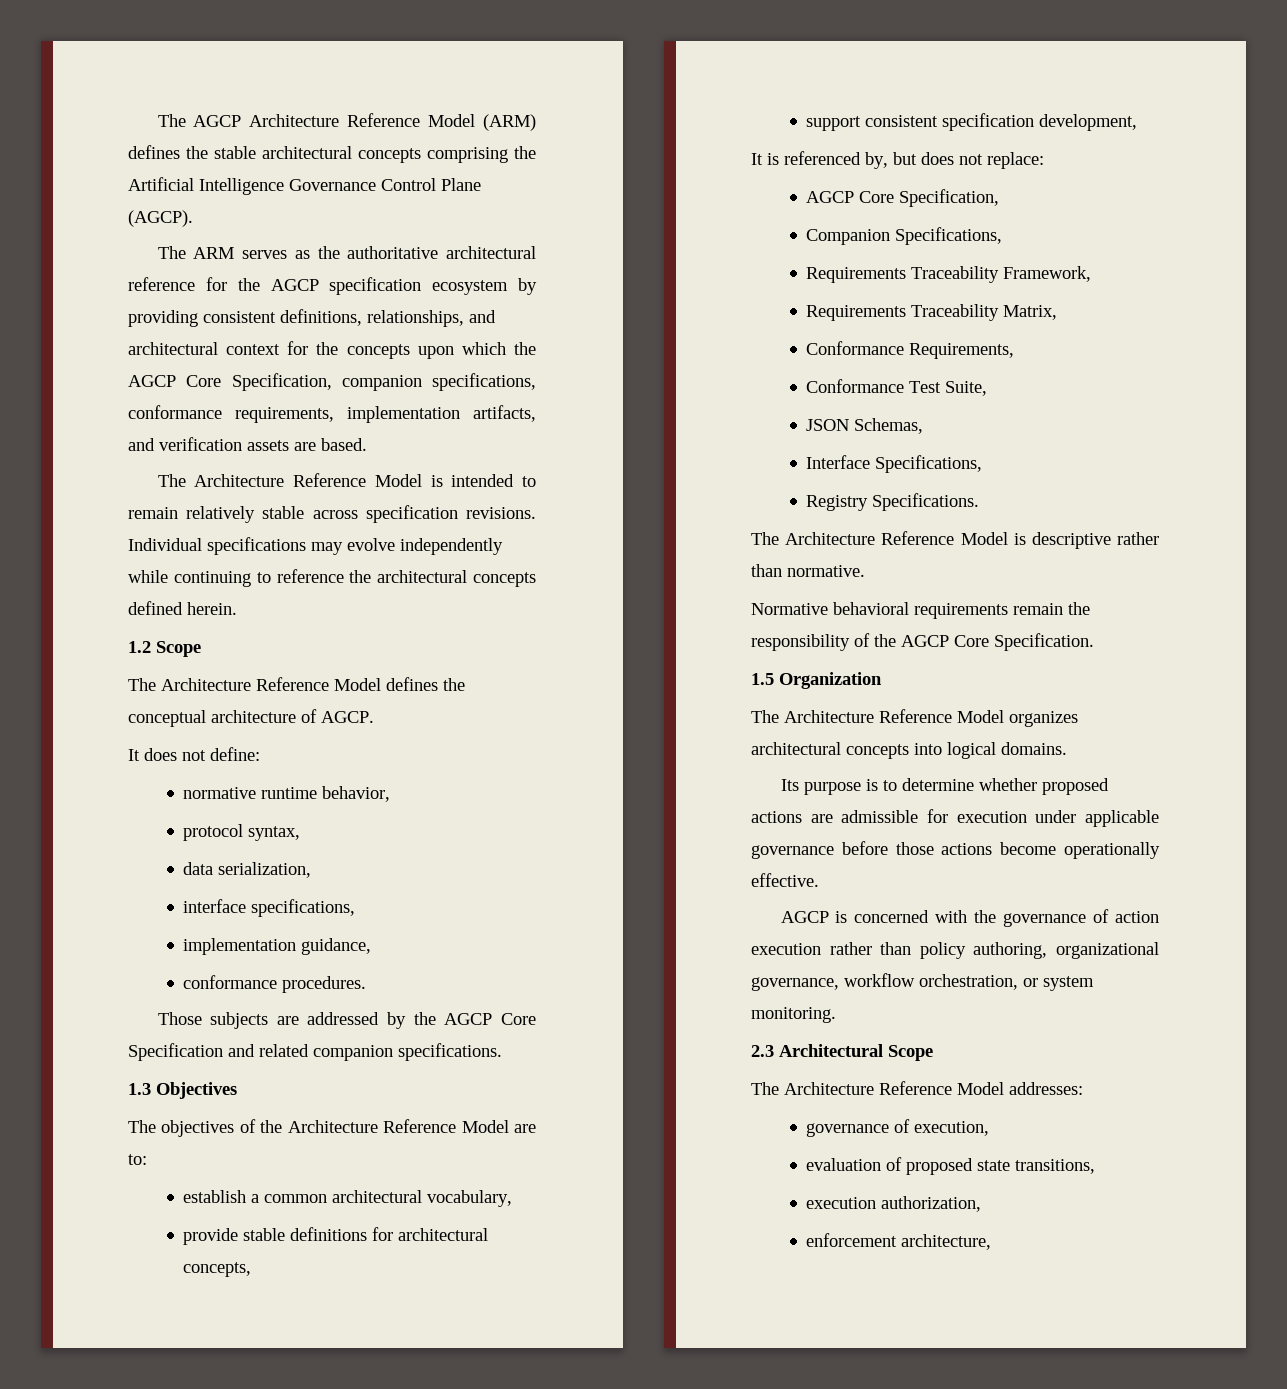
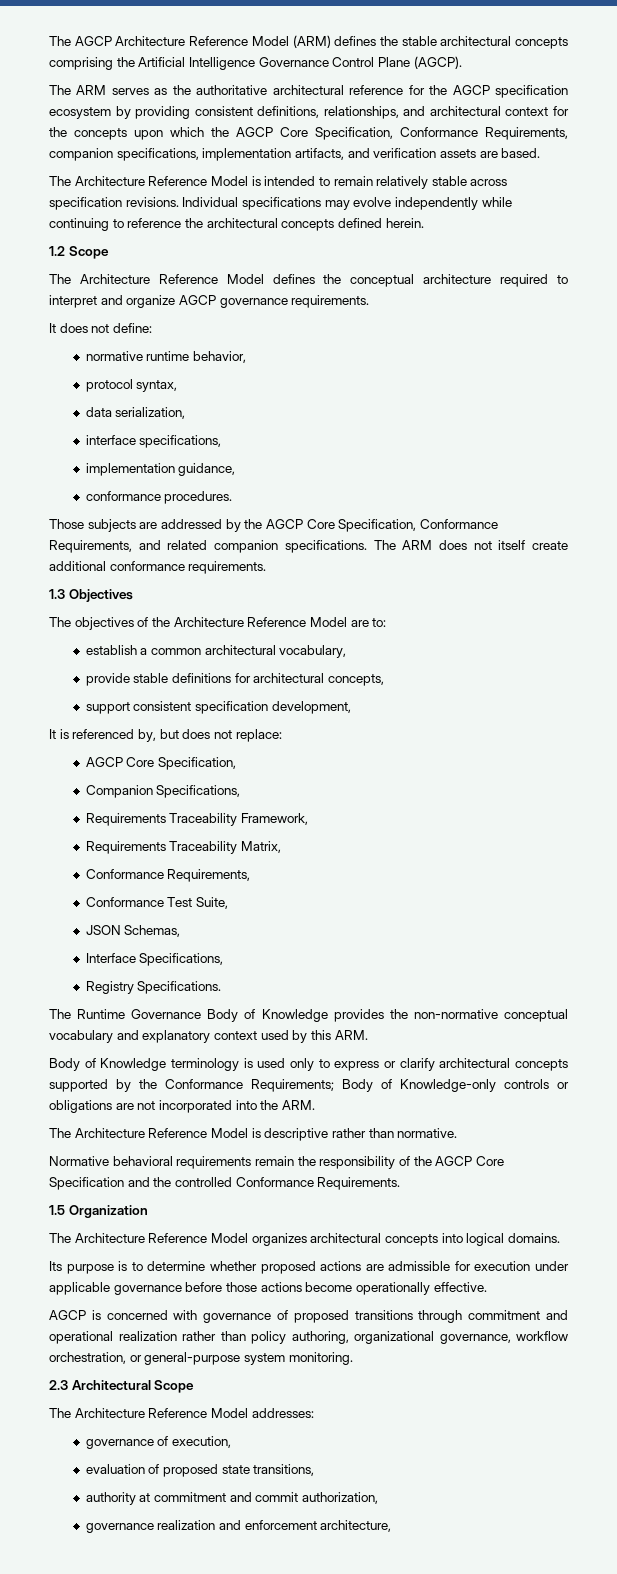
- The ARM serves as the authoritative architectural reference for the AGCP specification ecosystem by providing consistent definitions, relationships, and architectural context for the concepts upon which the AGCP Core Specification, companion specifications, conformance requirements, implementation artifacts, and verification assets are based.
+ The ARM serves as the authoritative architectural reference for the AGCP specification ecosystem by providing consistent definitions, relationships, and architectural context for the concepts upon which the AGCP Core Specification, Conformance Requirements, companion specifications, implementation artifacts, and verification assets are based.
- The Architecture Reference Model defines the conceptual architecture of AGCP.
+ The Architecture Reference Model defines the conceptual architecture required to interpret and organize AGCP governance requirements.
- Those subjects are addressed by the AGCP Core Specification and related companion specifications.
+ Those subjects are addressed by the AGCP Core Specification, Conformance Requirements, and related companion specifications. The ARM does not itself create additional conformance requirements.
+ The Runtime Governance Body of Knowledge provides the non-normative conceptual vocabulary and explanatory context used by this ARM.
+ Body of Knowledge terminology is used only to express or clarify architectural concepts supported by the Conformance Requirements; Body of Knowledge-only controls or obligations are not incorporated into the ARM.
- Normative behavioral requirements remain the responsibility of the AGCP Core Specification.
+ Normative behavioral requirements remain the responsibility of the AGCP Core Specification and the controlled Conformance Requirements.
- AGCP is concerned with the governance of action execution rather than policy authoring, organizational governance, workflow orchestration, or system monitoring.
+ AGCP is concerned with governance of proposed transitions through commitment and operational realization rather than policy authoring, organizational governance, workflow orchestration, or general-purpose system monitoring.
- execution authorization,
- enforcement architecture,
+ authority at commitment and commit authorization,
+ governance realization and enforcement architecture,

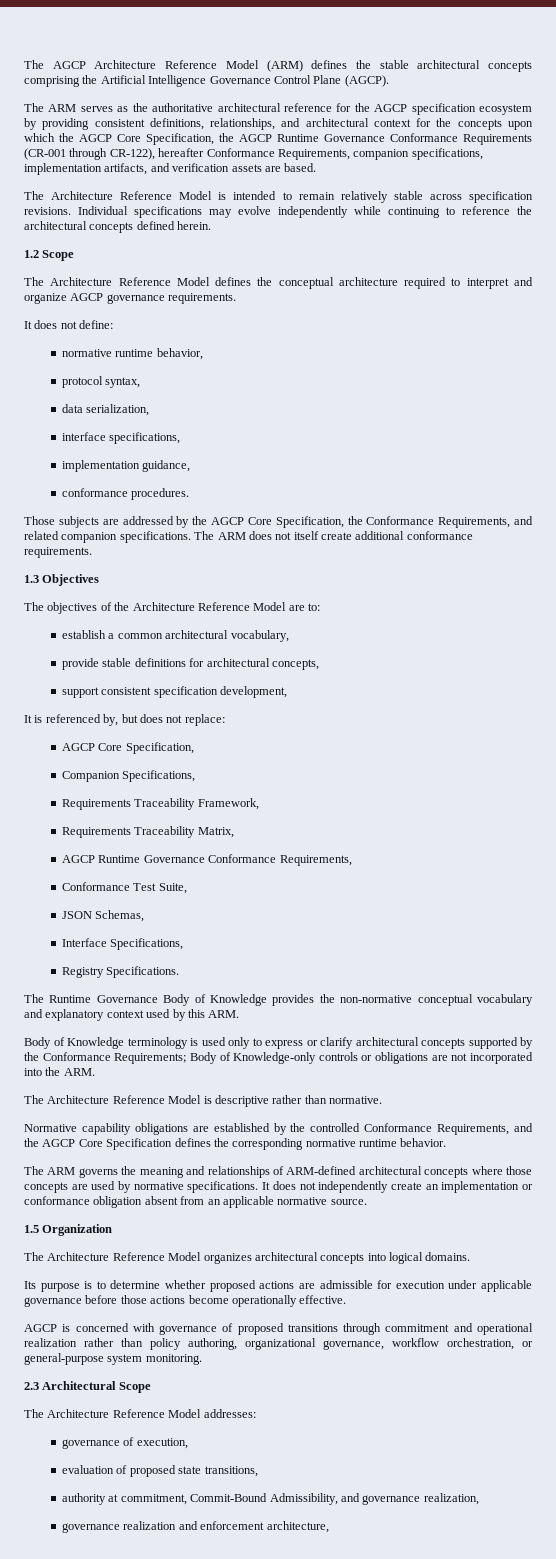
- The ARM serves as the authoritative architectural reference for the AGCP specification ecosystem by providing consistent definitions, relationships, and architectural context for the concepts upon which the AGCP Core Specification, Conformance Requirements, companion specifications, implementation artifacts, and verification assets are based.
+ The ARM serves as the authoritative architectural reference for the AGCP specification ecosystem by providing consistent definitions, relationships, and architectural context for the concepts upon which the AGCP Core Specification, the AGCP Runtime Governance Conformance Requirements (CR-001 through CR-122), hereafter Conformance Requirements, companion specifications, implementation artifacts, and verification assets are based.
- Those subjects are addressed by the AGCP Core Specification, Conformance Requirements, and related companion specifications.
+ Those subjects are addressed by the AGCP Core Specification, the Conformance Requirements, and related companion specifications.
  Requirements Traceability Matrix,
- Conformance Requirements,
+ AGCP Runtime Governance Conformance Requirements,
- Normative behavioral requirements remain the responsibility of the AGCP Core Specification and the controlled Conformance Requirements.
+ Normative capability obligations are established by the controlled Conformance Requirements, and the AGCP Core Specification defines the corresponding normative runtime behavior.
+ The ARM governs the meaning and relationships of ARM-defined architectural concepts where those concepts are used by normative specifications. It does not independently create an implementation or conformance obligation absent from an applicable normative source.
- authority at commitment and commit authorization,
+ authority at commitment, Commit-Bound Admissibility, and governance realization,

